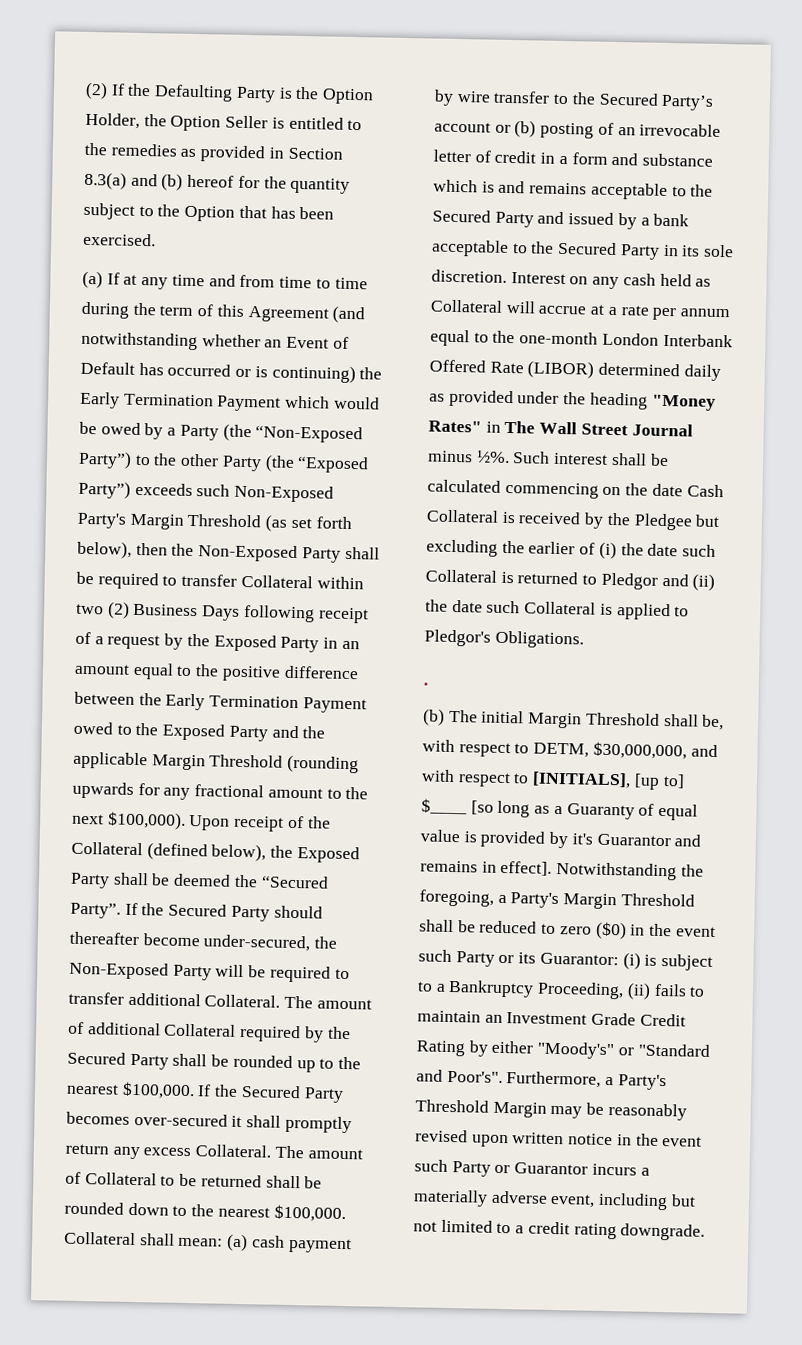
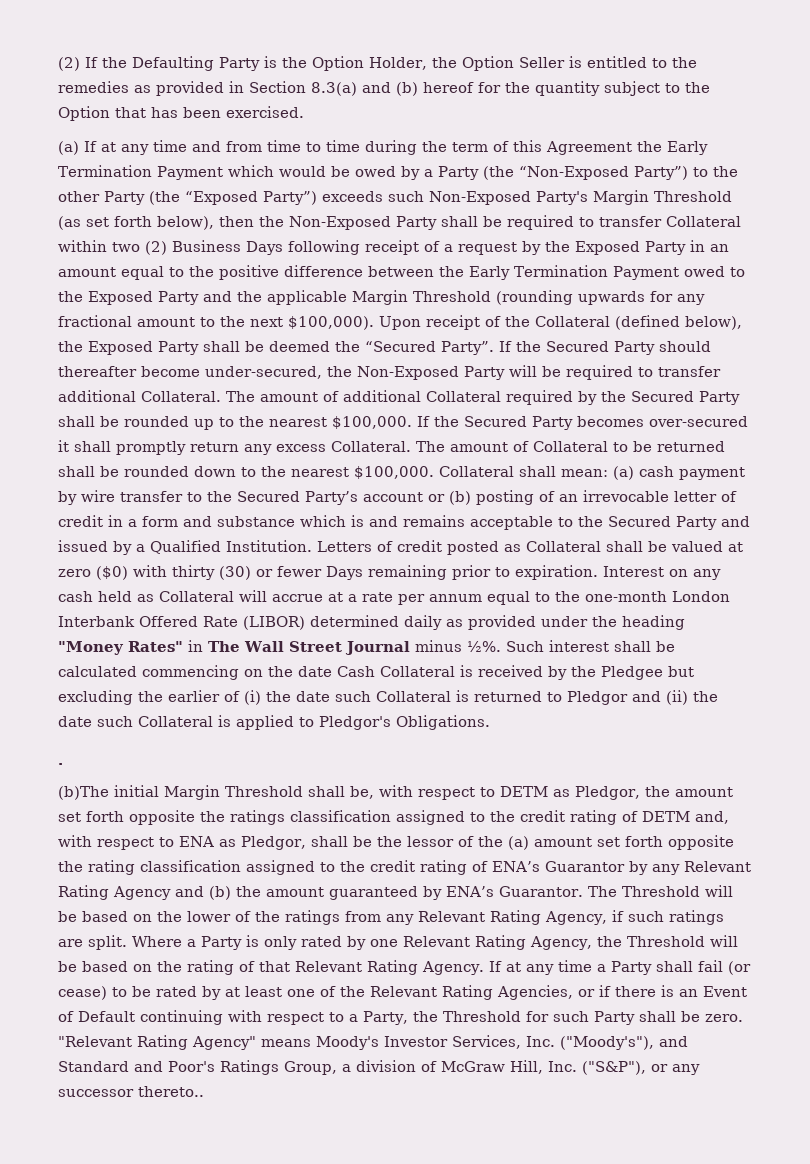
- (a) If at any time and from time to time during the term of this Agreement (and notwithstanding whether an Event of Default has occurred or is continuing) the Early Termination Payment which would be owed by a Party (the “Non-Exposed Party”) to the other Party (the “Exposed Party”) exceeds such Non-Exposed Party's Margin Threshold (as set forth below), then the Non-Exposed Party shall be required to transfer Collateral within two (2) Business Days following receipt of a request by the Exposed Party in an amount equal to the positive difference between the Early Termination Payment owed to the Exposed Party and the applicable Margin Threshold (rounding upwards for any fractional amount to the next $100,000).
+ (a) If at any time and from time to time during the term of this Agreement the Early Termination Payment which would be owed by a Party (the “Non-Exposed Party”) to the other Party (the “Exposed Party”) exceeds such Non-Exposed Party's Margin Threshold (as set forth below), then the Non-Exposed Party shall be required to transfer Collateral within two (2) Business Days following receipt of a request by the Exposed Party in an amount equal to the positive difference between the Early Termination Payment owed to the Exposed Party and the applicable Margin Threshold (rounding upwards for any fractional amount to the next $100,000).
- Collateral shall mean: (a) cash payment by wire transfer to the Secured Party’s account or (b) posting of an irrevocable letter of credit in a form and substance which is and remains acceptable to the Secured Party and issued by a bank acceptable to the Secured Party in its sole discretion.
+ Collateral shall mean: (a) cash payment by wire transfer to the Secured Party’s account or (b) posting of an irrevocable letter of credit in a form and substance which is and remains acceptable to the Secured Party and issued by a Qualified Institution. Letters of credit posted as Collateral shall be valued at zero ($0) with thirty (30) or fewer Days remaining prior to expiration.
- (b) The initial Margin Threshold shall be, with respect to DETM, $30,000,000, and with respect to [INITIALS], [up to] $____ [so long as a Guaranty of equal value is provided by it's Guarantor and remains in effect]. Notwithstanding the foregoing, a Party's Margin Threshold shall be reduced to zero ($0) in the event such Party or its Guarantor: (i) is subject to a Bankruptcy Proceeding, (ii) fails to maintain an Investment Grade Credit Rating by either "Moody's" or "Standard and Poor's". Furthermore, a Party's Threshold Margin may be reasonably revised upon written notice in the event such Party or Guarantor incurs a materially adverse event, including but not limited to a credit rating downgrade.
+ (b)The initial Margin Threshold shall be, with respect to DETM as Pledgor, the amount set forth opposite the ratings classification assigned to the credit rating of DETM and, with respect to ENA as Pledgor, shall be the lessor of the (a) amount set forth opposite the rating classification assigned to the credit rating of ENA’s Guarantor by any Relevant Rating Agency and (b) the amount guaranteed by ENA’s Guarantor. The Threshold will be based on the lower of the ratings from any Relevant Rating Agency, if such ratings are split. Where a Party is only rated by one Relevant Rating Agency, the Threshold will be based on the rating of that Relevant Rating Agency. If at any time a Party shall fail (or cease) to be rated by at least one of the Relevant Rating Agencies, or if there is an Event of Default continuing with respect to a Party, the Threshold for such Party shall be zero. "Relevant Rating Agency" means Moody's Investor Services, Inc. ("Moody's"), and Standard and Poor's Ratings Group, a division of McGraw Hill, Inc. ("S&P"), or any successor thereto..

